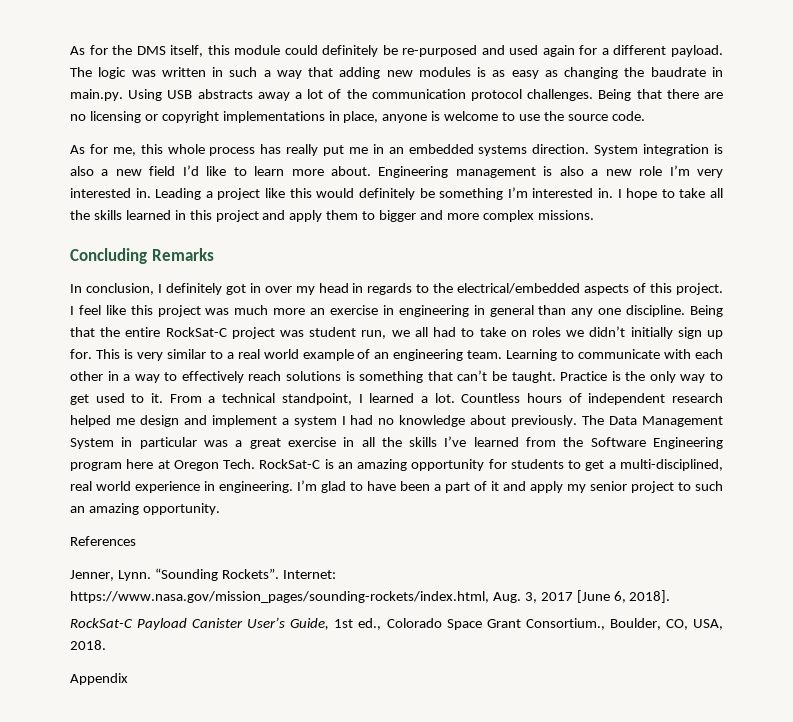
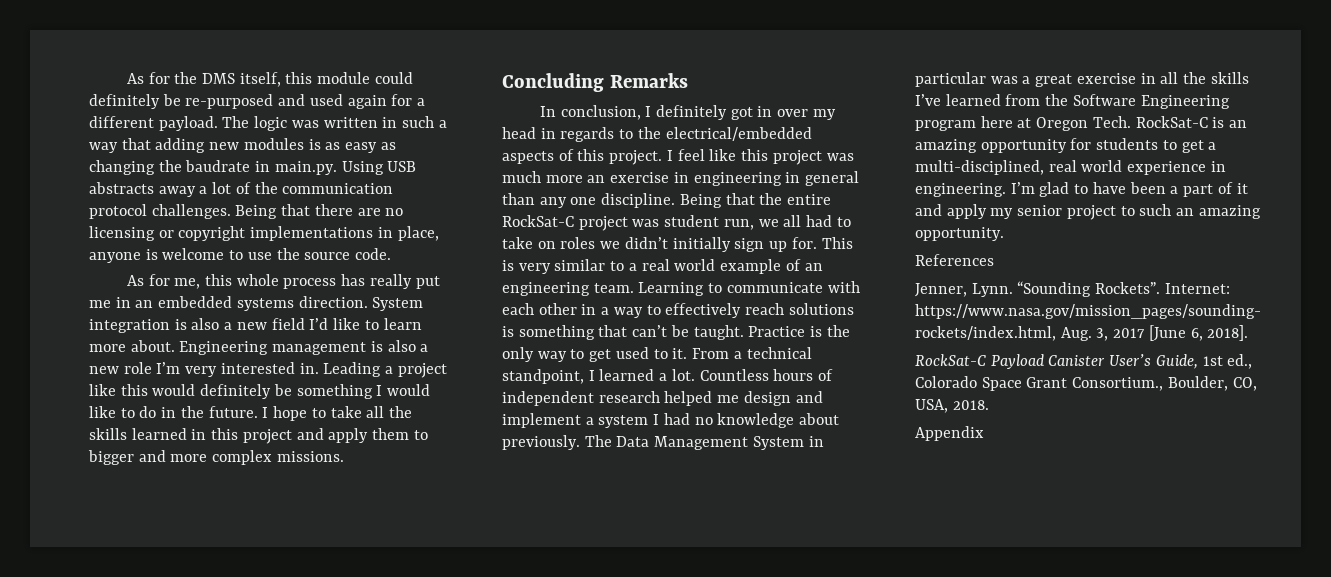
- Leading a project like this would definitely be something I’m interested in.
+ Leading a project like this would definitely be something I would like to do in the future.

